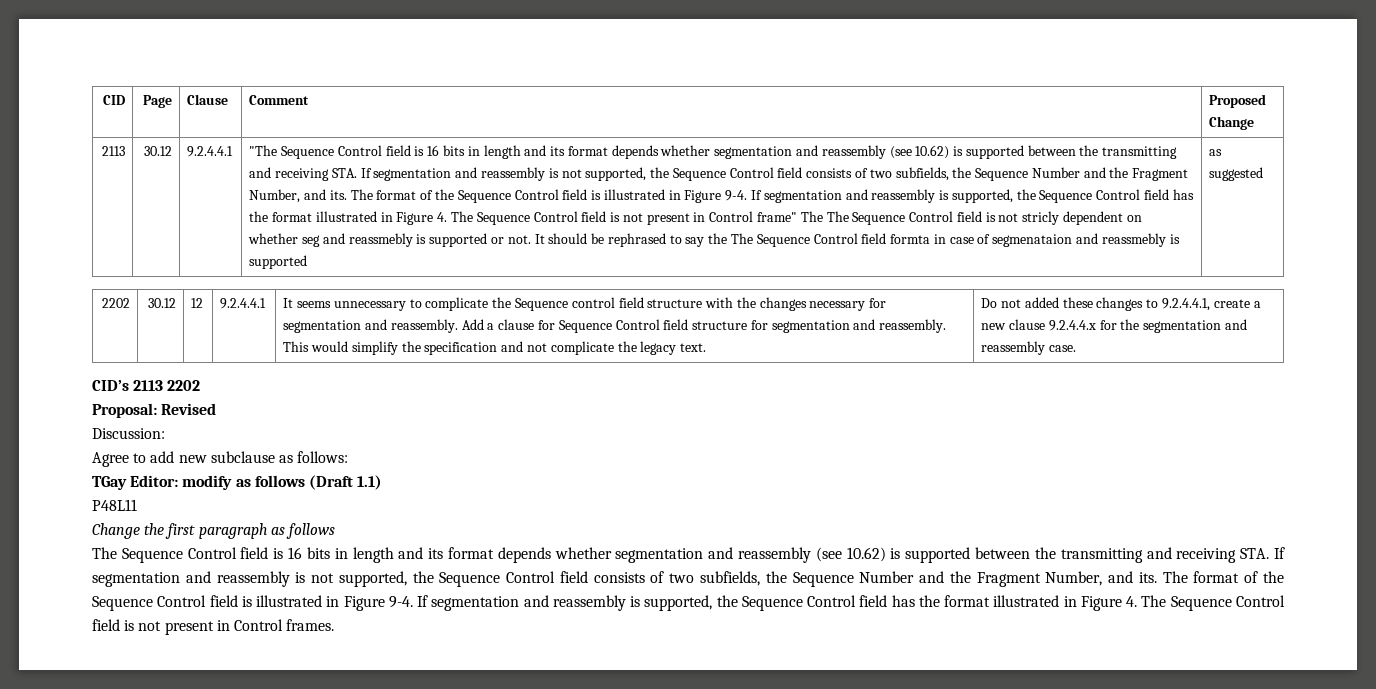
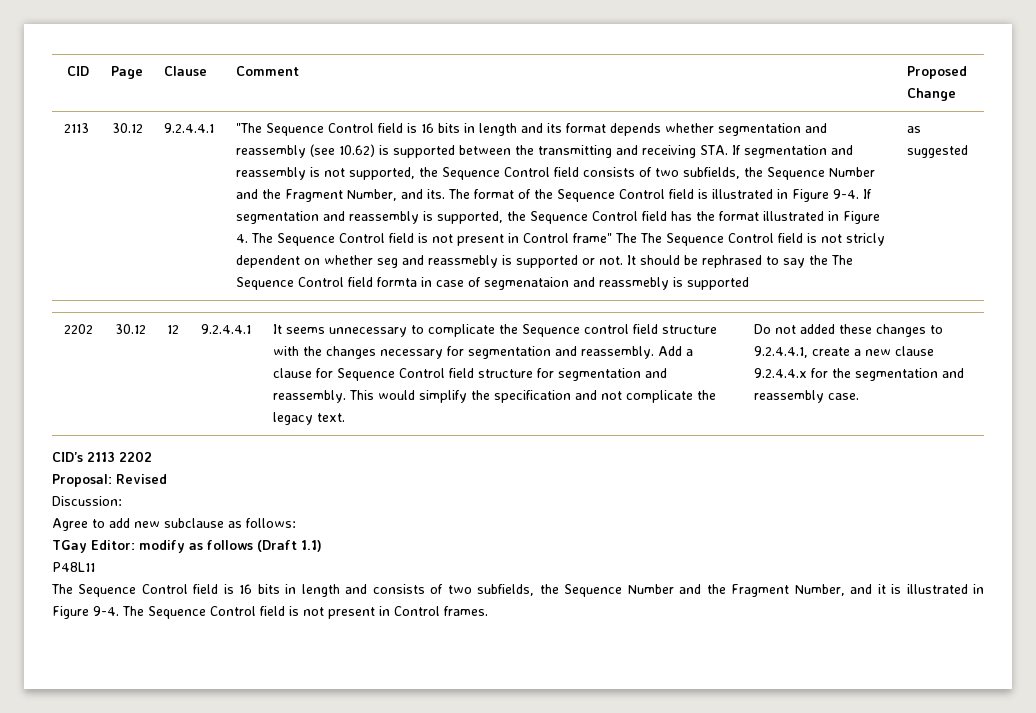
- Change the first paragraph as follows
- The Sequence Control field is 16 bits in length and its format depends whether segmentation and reassembly (see 10.62) is supported between the transmitting and receiving STA. If segmentation and reassembly is not supported, the Sequence Control field consists of two subfields, the Sequence Number and the Fragment Number, and its. The format of the Sequence Control field is illustrated in Figure 9-4. If segmentation and reassembly is supported, the Sequence Control field has the format illustrated in Figure 4. The Sequence Control field is not present in Control frames.
+ The Sequence Control field is 16 bits in length and consists of two subfields, the Sequence Number and the Fragment Number, and it is illustrated in Figure 9-4. The Sequence Control field is not present in Control frames.

